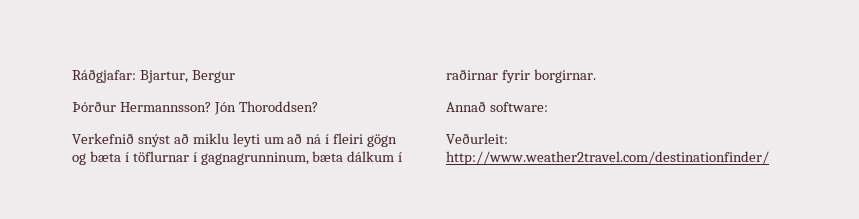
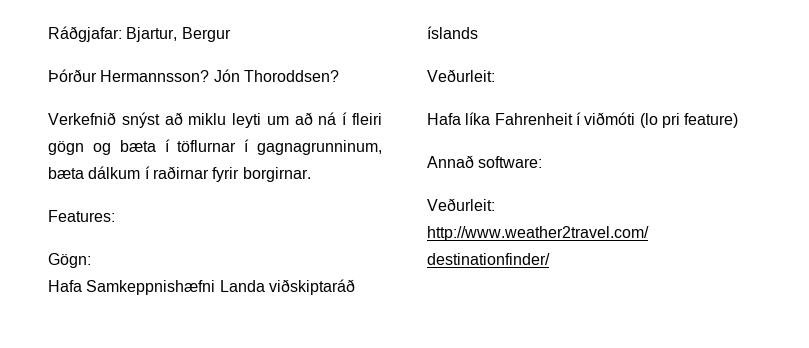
+ Features:
+ Gögn:
+ Hafa Samkeppnishæfni Landa viðskiptaráð íslands
+ Veðurleit:
+ Hafa líka Fahrenheit í viðmóti (lo pri feature)

